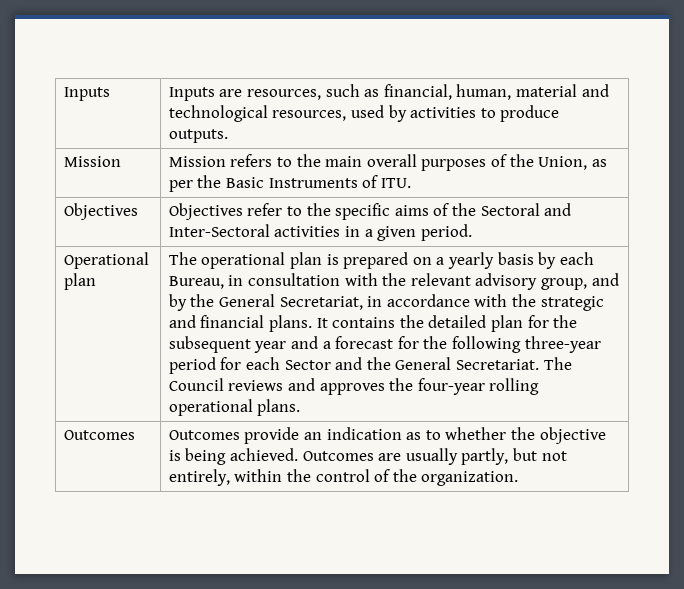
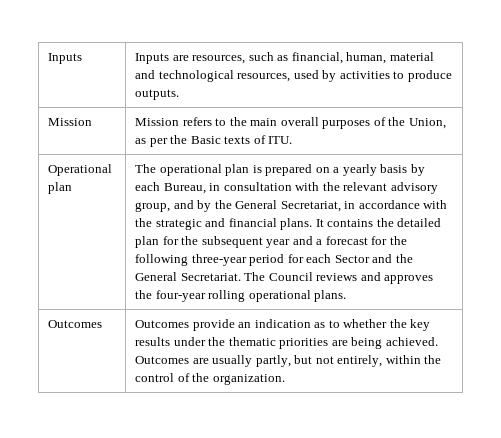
- Mission | Mission refers to the main overall purposes of the Union, as per the Basic Instruments of ITU.
+ Mission | Mission refers to the main overall purposes of the Union, as per the Basic texts of ITU.
- Objectives | Objectives refer to the specific aims of the Sectoral and Inter-Sectoral activities in a given period.
- Outcomes | Outcomes provide an indication as to whether the objective is being achieved. Outcomes are usually partly, but not entirely, within the control of the organization.
+ Outcomes | Outcomes provide an indication as to whether the key results under the thematic priorities are being achieved. Outcomes are usually partly, but not entirely, within the control of the organization.

